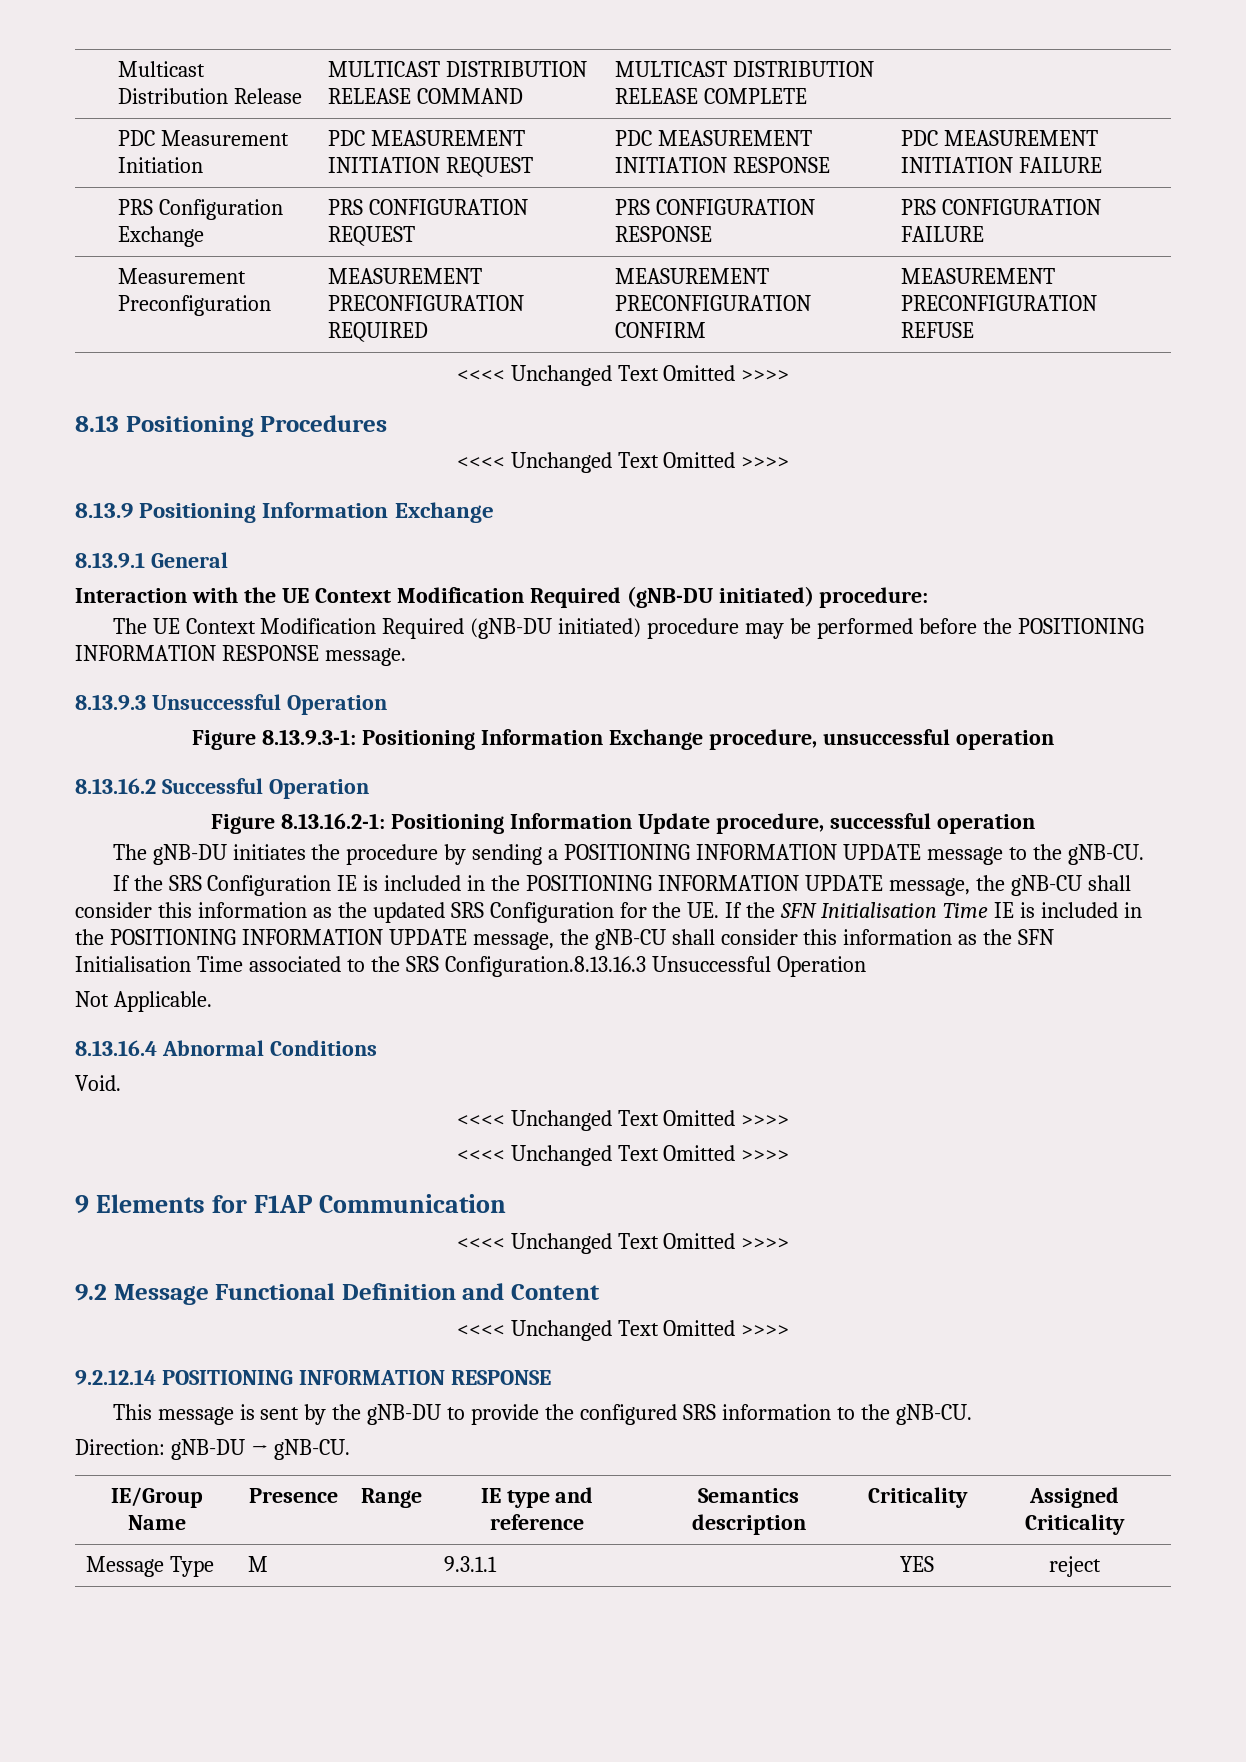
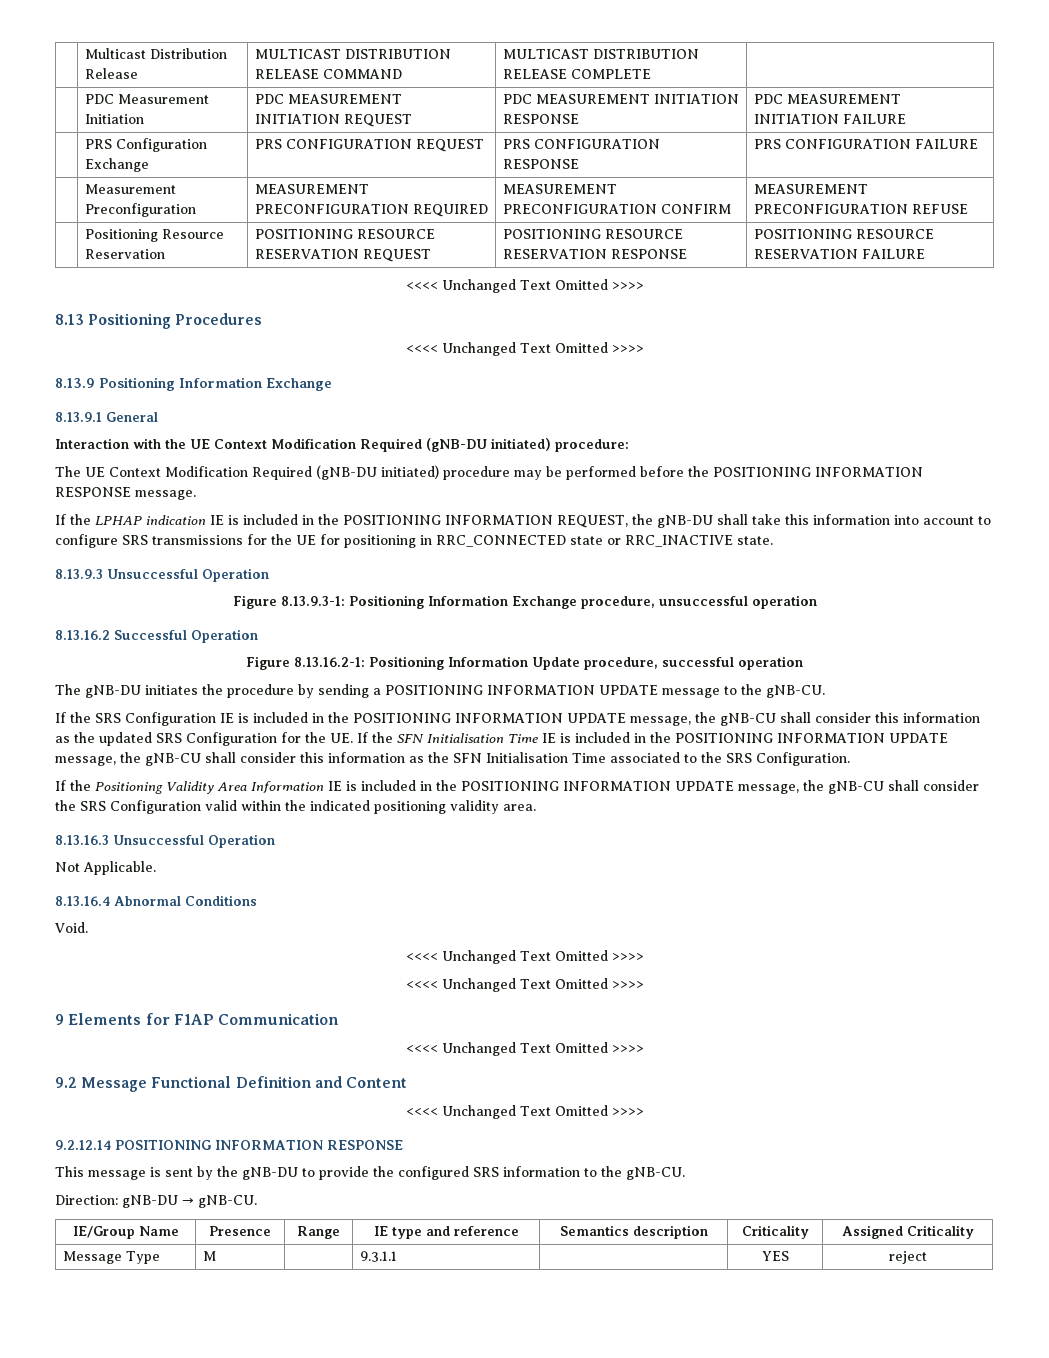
+ | Positioning Resource Reservation | POSITIONING RESOURCE RESERVATION REQUEST | POSITIONING RESOURCE RESERVATION RESPONSE | POSITIONING RESOURCE RESERVATION FAILURE
+ If the LPHAP indication IE is included in the POSITIONING INFORMATION REQUEST, the gNB-DU shall take this information into account to configure SRS transmissions for the UE for positioning in RRC_CONNECTED state or RRC_INACTIVE state.
- If the SRS Configuration IE is included in the POSITIONING INFORMATION UPDATE message, the gNB-CU shall consider this information as the updated SRS Configuration for the UE. If the SFN Initialisation Time IE is included in the POSITIONING INFORMATION UPDATE message, the gNB-CU shall consider this information as the SFN Initialisation Time associated to the SRS Configuration.8.13.16.3 Unsuccessful Operation
+ If the SRS Configuration IE is included in the POSITIONING INFORMATION UPDATE message, the gNB-CU shall consider this information as the updated SRS Configuration for the UE. If the SFN Initialisation Time IE is included in the POSITIONING INFORMATION UPDATE message, the gNB-CU shall consider this information as the SFN Initialisation Time associated to the SRS Configuration.
+ If the Positioning Validity Area Information IE is included in the POSITIONING INFORMATION UPDATE message, the gNB-CU shall consider the SRS Configuration valid within the indicated positioning validity area.
+ 8.13.16.3 Unsuccessful Operation

